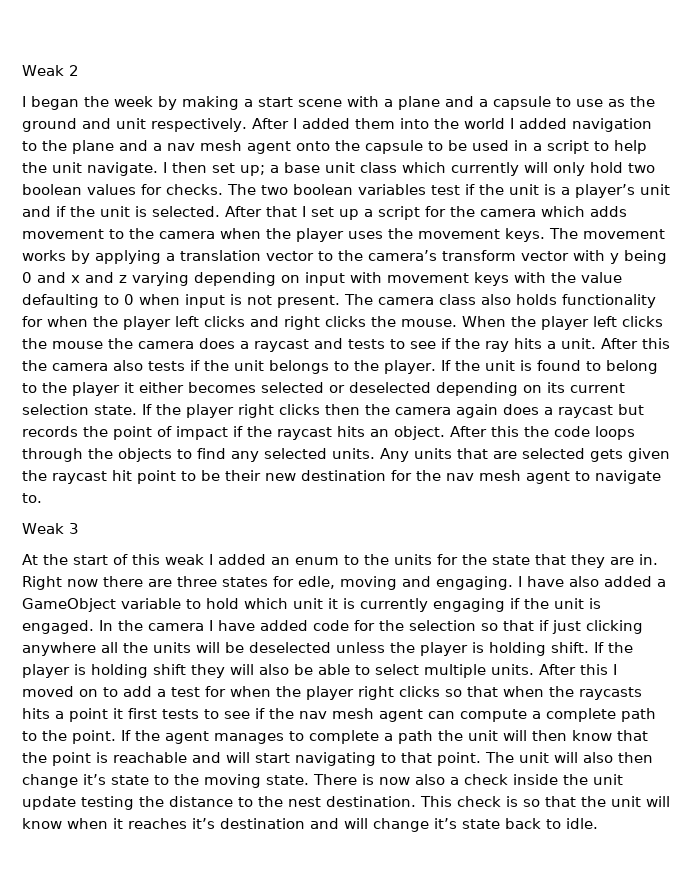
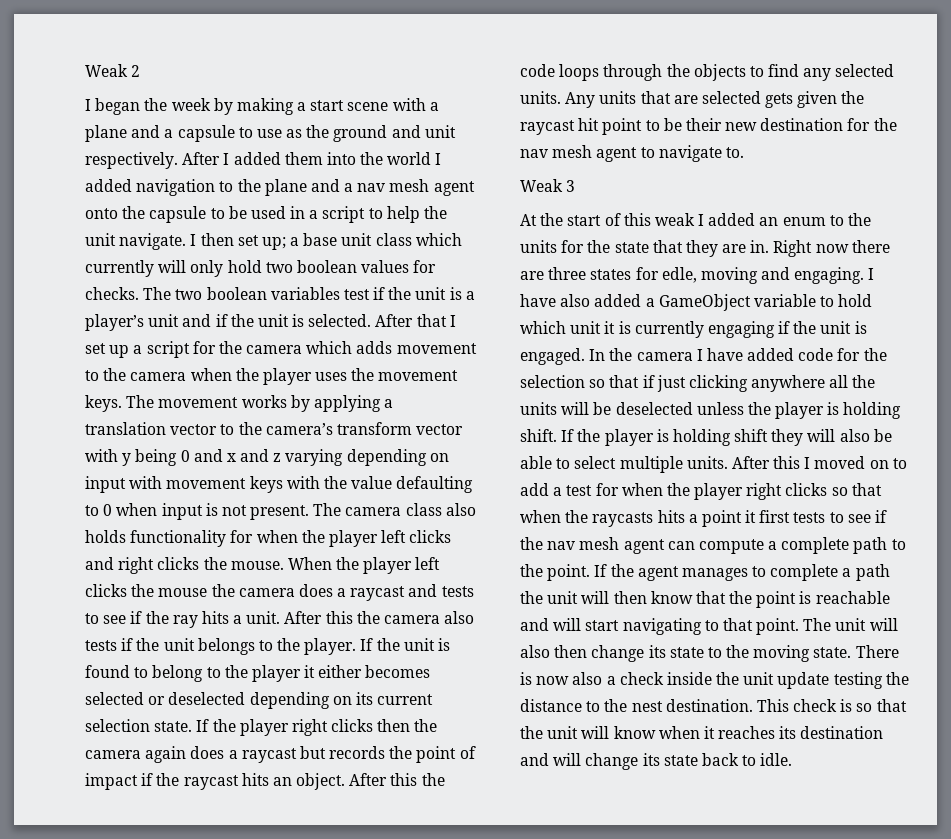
- The unit will also then change it’s state to the moving state.
+ The unit will also then change its state to the moving state.
- This check is so that the unit will know when it reaches it’s destination and will change it’s state back to idle.
+ This check is so that the unit will know when it reaches its destination and will change its state back to idle.

